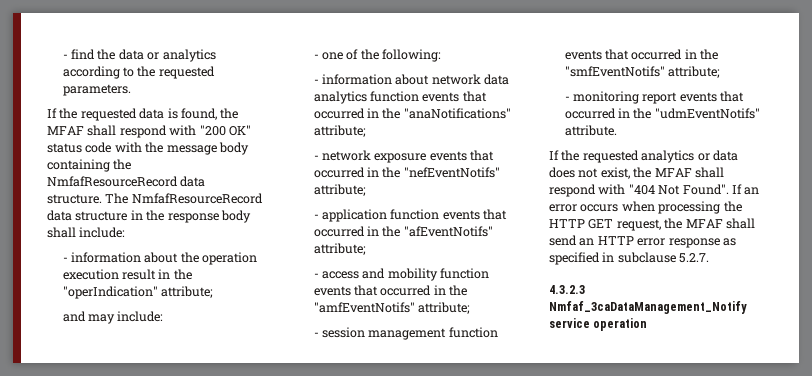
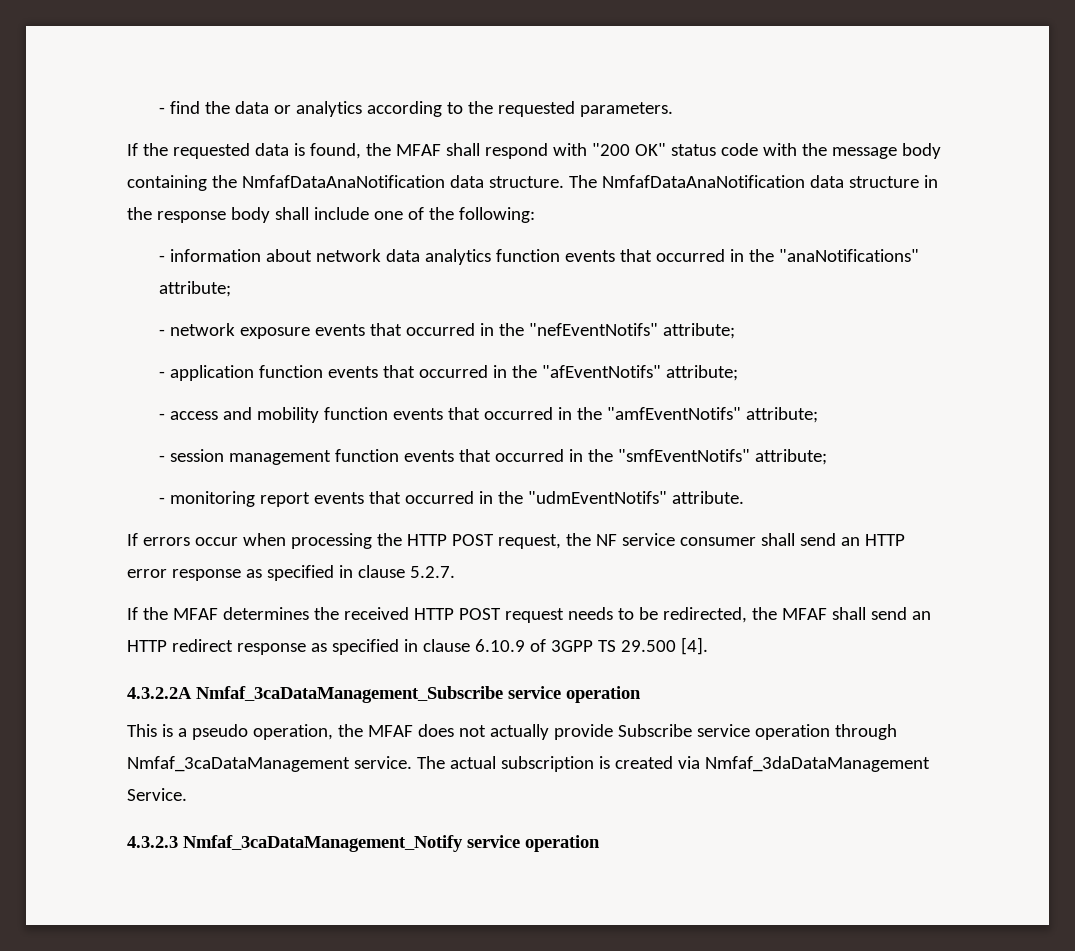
- If the requested data is found, the MFAF shall respond with "200 OK" status code with the message body containing the NmfafResourceRecord data structure.
+ If the requested data is found, the MFAF shall respond with "200 OK" status code with the message body containing the NmfafDataAnaNotification data structure.
- The NmfafResourceRecord data structure in the response body shall include:
- - information about the operation execution result in the "operIndication" attribute;
- and may include:
- - one of the following:
+ The NmfafDataAnaNotification data structure in the response body shall include one of the following:
- If the requested analytics or data does not exist, the MFAF shall respond with "404 Not Found". If an error occurs when processing the HTTP GET request, the MFAF shall send an HTTP error response as specified in subclause 5.2.7.
+ If errors occur when processing the HTTP POST request, the NF service consumer shall send an HTTP error response as specified in clause 5.2.7.
+ If the MFAF determines the received HTTP POST request needs to be redirected, the MFAF shall send an HTTP redirect response as specified in clause 6.10.9 of 3GPP TS 29.500 [4].
+ 4.3.2.2A Nmfaf_3caDataManagement_Subscribe service operation
+ This is a pseudo operation, the MFAF does not actually provide Subscribe service operation through Nmfaf_3caDataManagement service. The actual subscription is created via Nmfaf_3daDataManagement Service.

